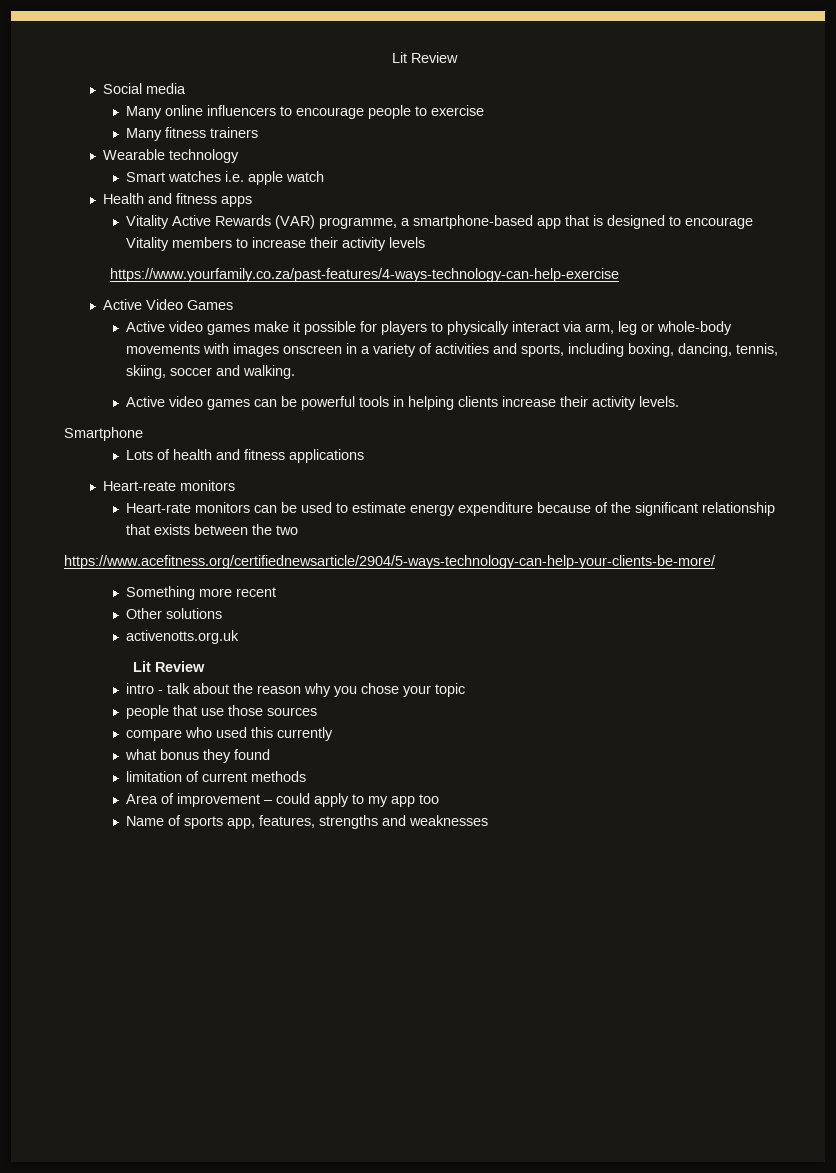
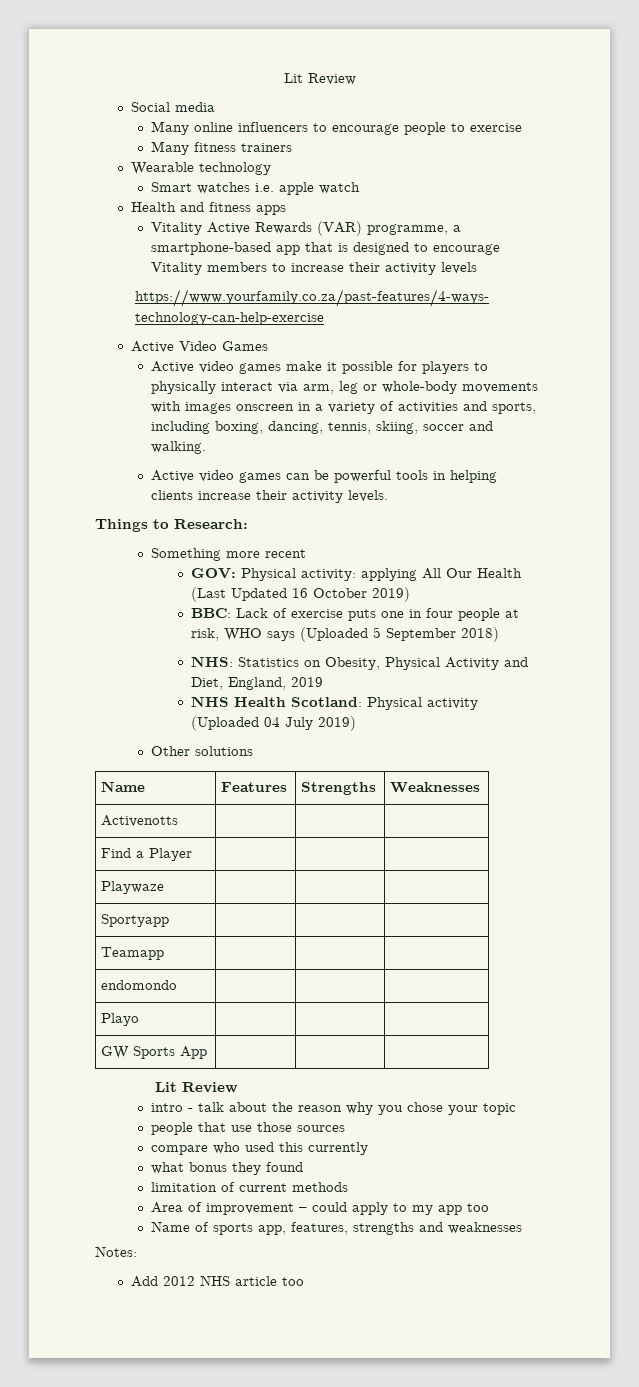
- Smartphone
- Lots of health and fitness applications
- Heart-reate monitors
- Heart-rate monitors can be used to estimate energy expenditure because of the significant relationship that exists between the two
- https://www.acefitness.org/certifiednewsarticle/2904/5-ways-technology-can-help-your-clients-be-more/
+ Things to Research:
  Something more recent
+ GOV: Physical activity: applying All Our Health (Last Updated 16 October 2019)
+ BBC: Lack of exercise puts one in four people at risk, WHO says (Uploaded 5 September 2018)
+ NHS: Statistics on Obesity, Physical Activity and Diet, England, 2019
+ NHS Health Scotland: Physical activity (Uploaded 04 July 2019)
  Other solutions
- activenotts.org.uk
+ Name | Features | Strengths | Weaknesses
+ Activenotts | | |
+ Find a Player | | |
+ Playwaze | | |
+ Sportyapp | | |
+ Teamapp | | |
+ endomondo | | |
+ Playo | | |
+ GW Sports App | | |
+ Notes:
+ Add 2012 NHS article too

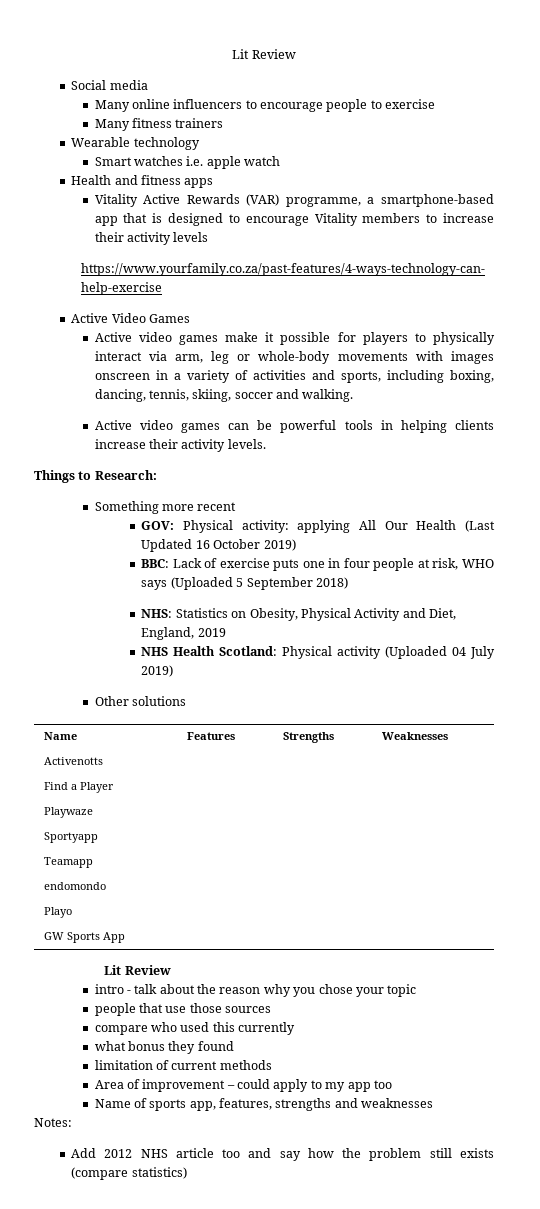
- Add 2012 NHS article too
+ Add 2012 NHS article too and say how the problem still exists (compare statistics)

